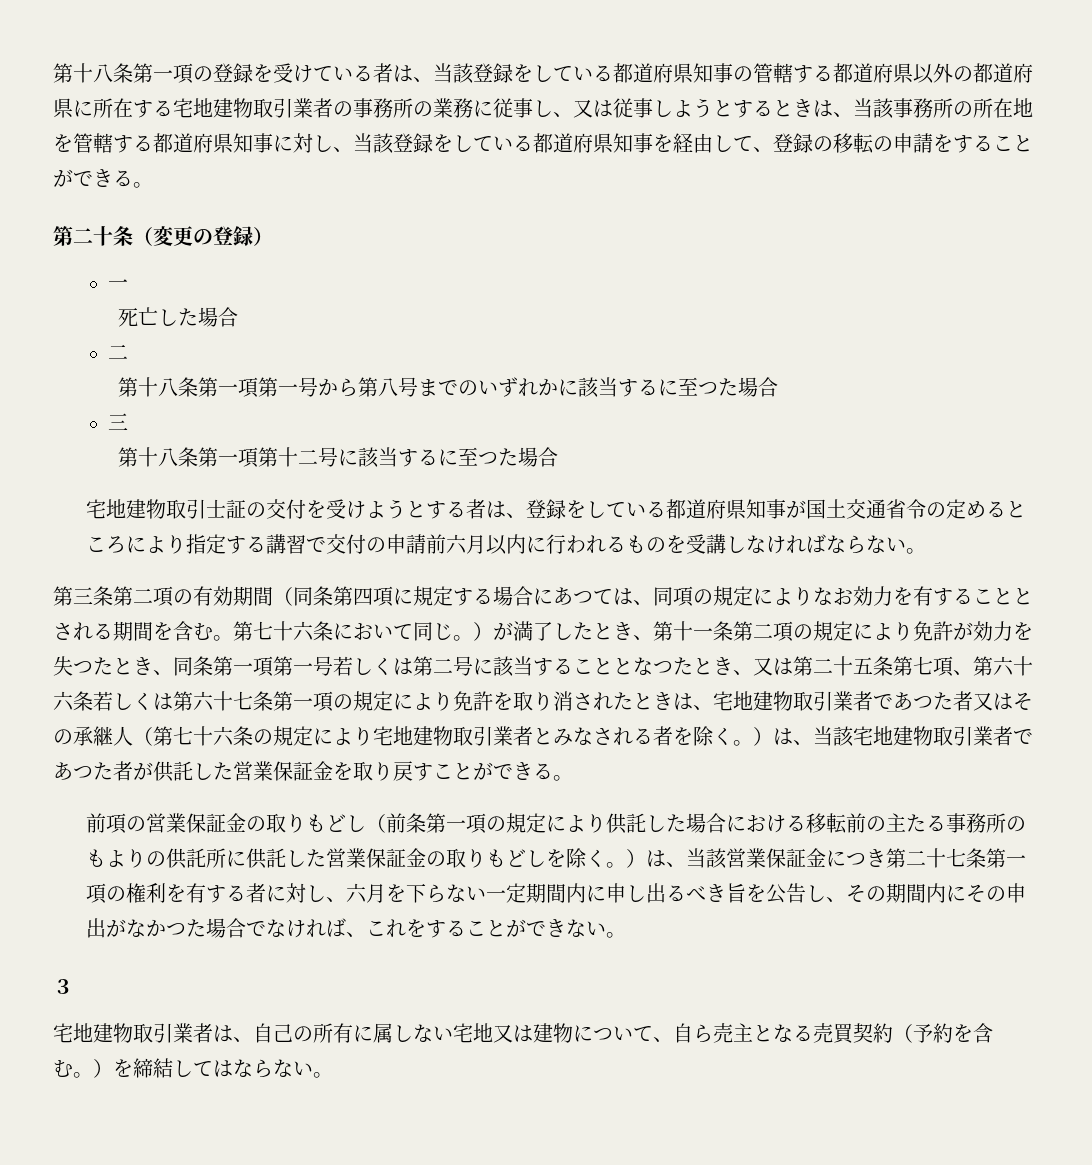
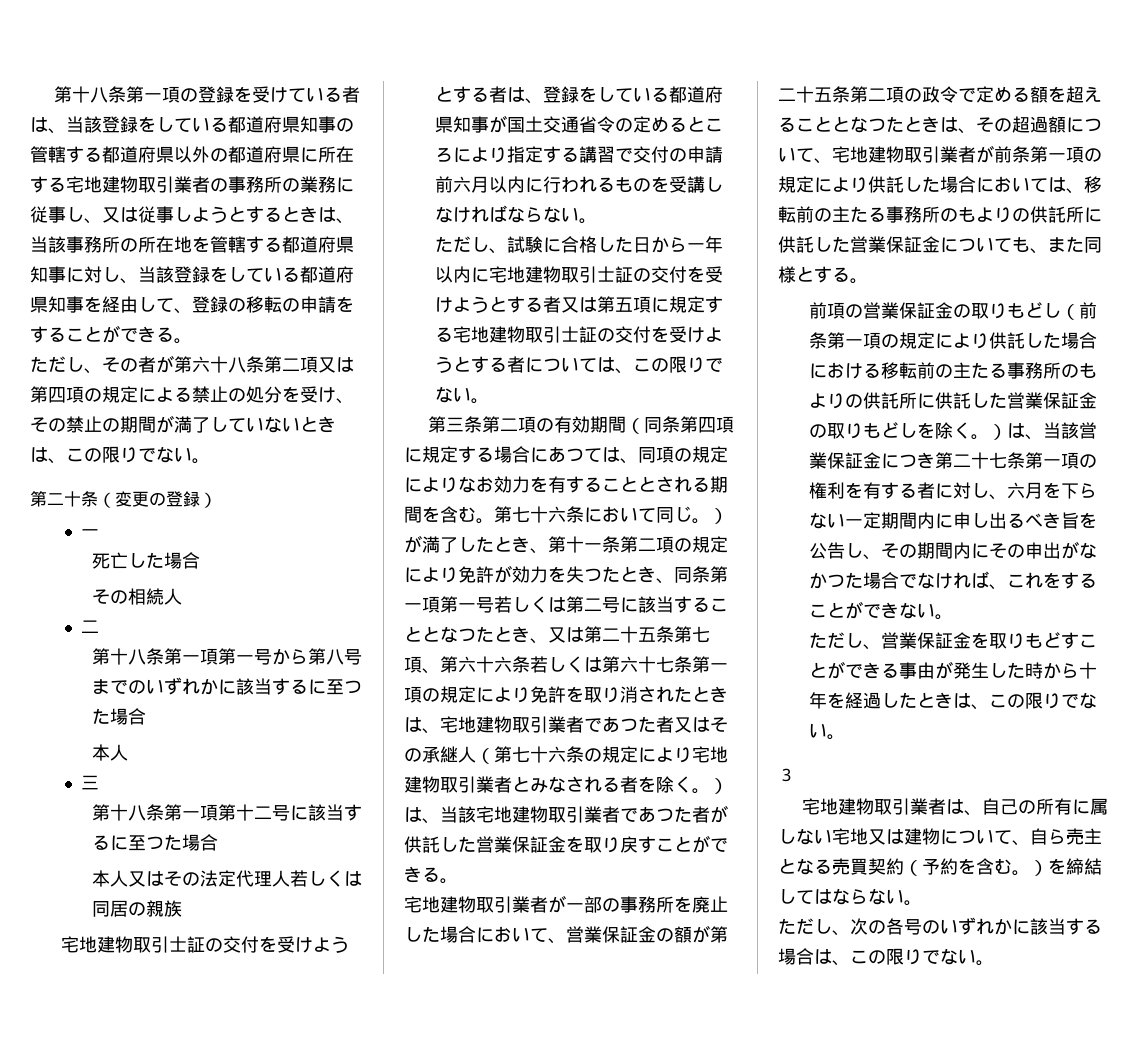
+ ただし、その者が第六十八条第二項又は第四項の規定による禁止の処分を受け、その禁止の期間が満了していないときは、この限りでない。
+ その相続人
  第十八条第一項第一号から第八号までのいずれかに該当するに至つた場合
+ 本人
+ 本人又はその法定代理人若しくは同居の親族
+ ただし、試験に合格した日から一年以内に宅地建物取引士証の交付を受けようとする者又は第五項に規定する宅地建物取引士証の交付を受けようとする者については、この限りでない。
+ 宅地建物取引業者が一部の事務所を廃止した場合において、営業保証金の額が第二十五条第二項の政令で定める額を超えることとなつたときは、その超過額について、宅地建物取引業者が前条第一項の規定により供託した場合においては、移転前の主たる事務所のもよりの供託所に供託した営業保証金についても、また同様とする。
+ ただし、営業保証金を取りもどすことができる事由が発生した時から十年を経過したときは、この限りでない。
+ ただし、次の各号のいずれかに該当する場合は、この限りでない。

